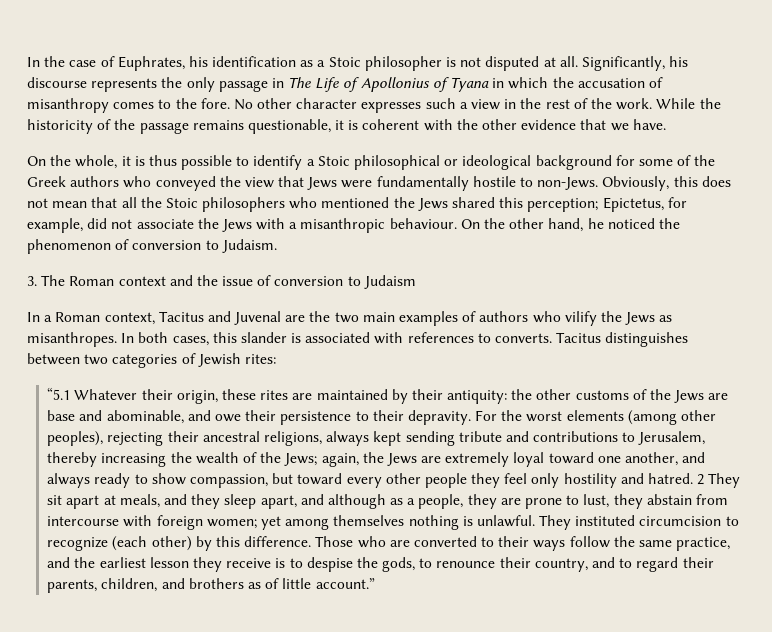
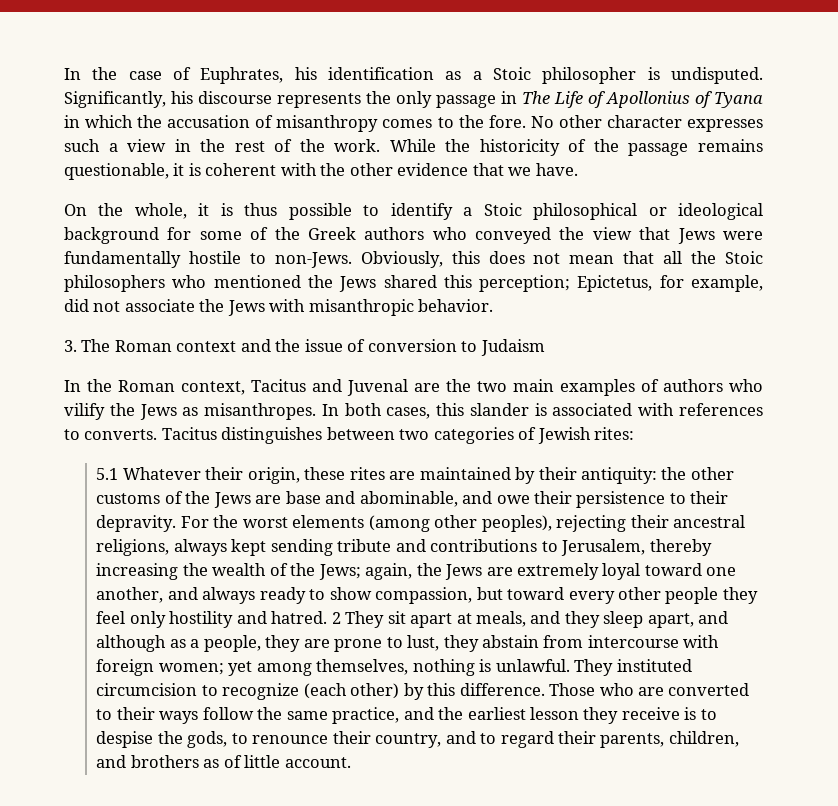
- In the case of Euphrates, his identification as a Stoic philosopher is not disputed at all.
+ In the case of Euphrates, his identification as a Stoic philosopher is undisputed.
- Obviously, this does not mean that all the Stoic philosophers who mentioned the Jews shared this perception; Epictetus, for example, did not associate the Jews with a misanthropic behaviour. On the other hand, he noticed the phenomenon of conversion to Judaism.
+ Obviously, this does not mean that all the Stoic philosophers who mentioned the Jews shared this perception; Epictetus, for example, did not associate the Jews with misanthropic behavior.
- In a Roman context, Tacitus and Juvenal are the two main examples of authors who vilify the Jews as misanthropes.
+ In the Roman context, Tacitus and Juvenal are the two main examples of authors who vilify the Jews as misanthropes.
- “5.1 Whatever their origin, these rites are maintained by their antiquity: the other customs of the Jews are base and abominable, and owe their persistence to their depravity.
+ 5.1 Whatever their origin, these rites are maintained by their antiquity: the other customs of the Jews are base and abominable, and owe their persistence to their depravity.
- 2 They sit apart at meals, and they sleep apart, and although as a people, they are prone to lust, they abstain from intercourse with foreign women; yet among themselves nothing is unlawful.
+ 2 They sit apart at meals, and they sleep apart, and although as a people, they are prone to lust, they abstain from intercourse with foreign women; yet among themselves, nothing is unlawful.
- Those who are converted to their ways follow the same practice, and the earliest lesson they receive is to despise the gods, to renounce their country, and to regard their parents, children, and brothers as of little account.”
+ Those who are converted to their ways follow the same practice, and the earliest lesson they receive is to despise the gods, to renounce their country, and to regard their parents, children, and brothers as of little account.

